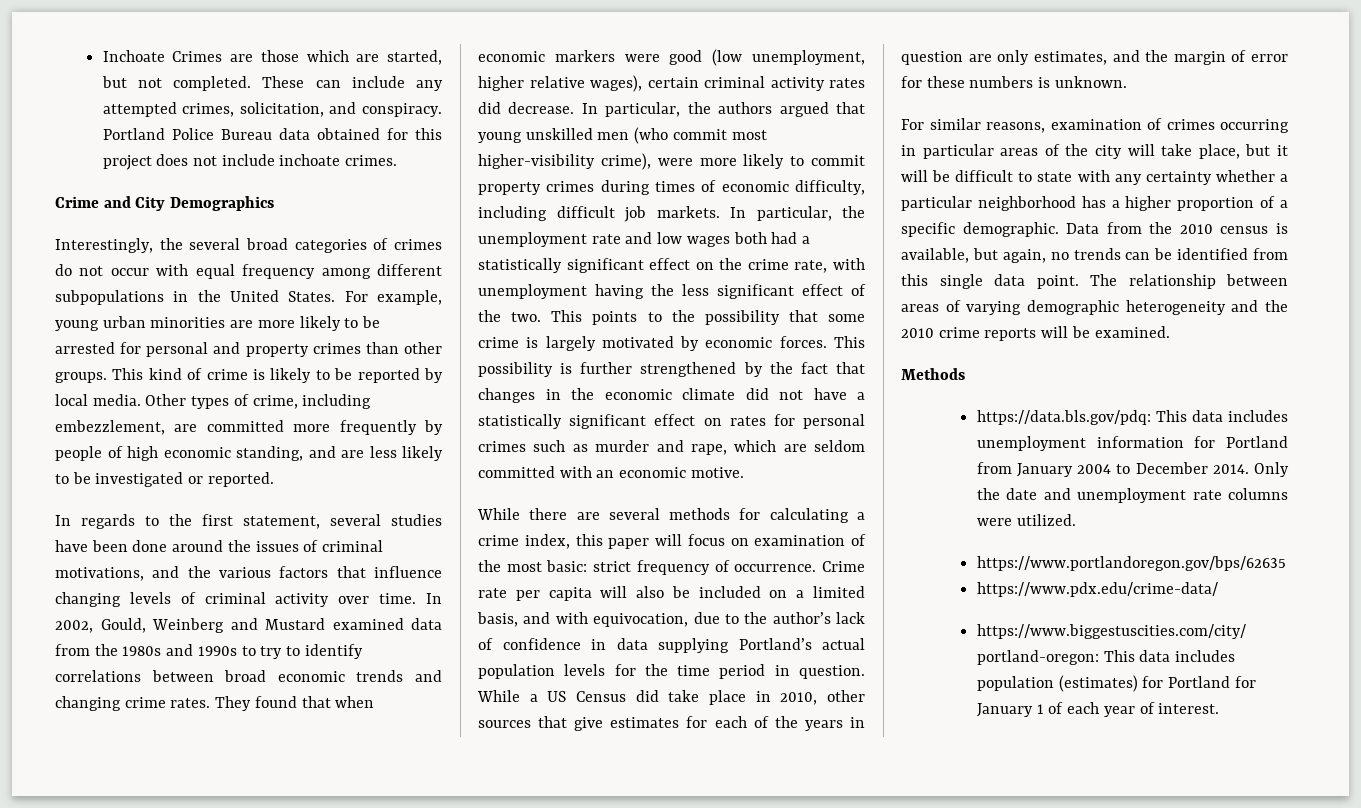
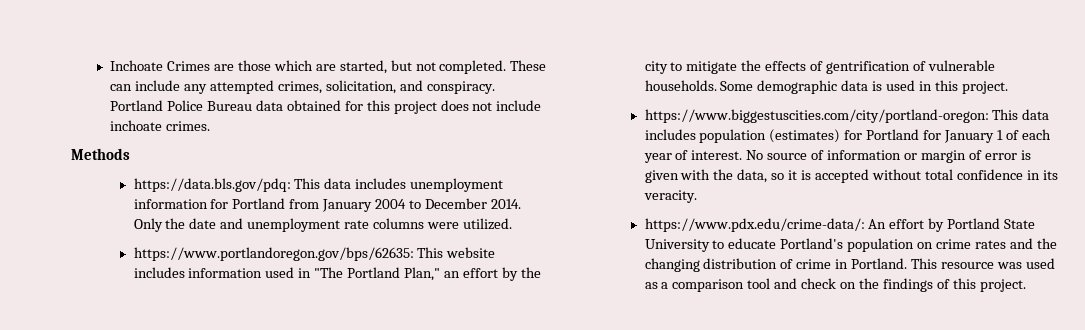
- Crime and City Demographics
- Interestingly, the several broad categories of crimes do not occur with equal frequency among different subpopulations in the United States. For example, young urban minorities are more likely to be arrested for personal and property crimes than other groups. This kind of crime is likely to be reported by local media. Other types of crime, including embezzlement, are committed more frequently by people of high economic standing, and are less likely to be investigated or reported.
- In regards to the first statement, several studies have been done around the issues of criminal motivations, and the various factors that influence changing levels of criminal activity over time. In 2002, Gould, Weinberg and Mustard examined data from the 1980s and 1990s to try to identify correlations between broad economic trends and changing crime rates. They found that when economic markers were good (low unemployment, higher relative wages), certain criminal activity rates did decrease. In particular, the authors argued that young unskilled men (who commit most higher-visibility crime), were more likely to commit property crimes during times of economic difficulty, including difficult job markets. In particular, the unemployment rate and low wages both had a statistically significant effect on the crime rate, with unemployment having the less significant effect of the two. This points to the possibility that some crime is largely motivated by economic forces. This possibility is further strengthened by the fact that changes in the economic climate did not have a statistically significant effect on rates for personal crimes such as murder and rape, which are seldom committed with an economic motive.
- While there are several methods for calculating a crime index, this paper will focus on examination of the most basic: strict frequency of occurrence. Crime rate per capita will also be included on a limited basis, and with equivocation, due to the author’s lack of confidence in data supplying Portland’s actual population levels for the time period in question. While a US Census did take place in 2010, other sources that give estimates for each of the years in question are only estimates, and the margin of error for these numbers is unknown.
- For similar reasons, examination of crimes occurring in particular areas of the city will take place, but it will be difficult to state with any certainty whether a particular neighborhood has a higher proportion of a specific demographic. Data from the 2010 census is available, but again, no trends can be identified from this single data point. The relationship between areas of varying demographic heterogeneity and the 2010 crime reports will be examined.
- https://www.portlandoregon.gov/bps/62635
- https://www.pdx.edu/crime-data/
+ https://www.portlandoregon.gov/bps/62635: This website includes information used in "The Portland Plan," an effort by the city to mitigate the effects of gentrification of vulnerable households. Some demographic data is used in this project.
+ No source of information or margin of error is given with the data, so it is accepted without total confidence in its veracity.
+ https://www.pdx.edu/crime-data/: An effort by Portland State University to educate Portland's population on crime rates and the changing distribution of crime in Portland. This resource was used as a comparison tool and check on the findings of this project.

